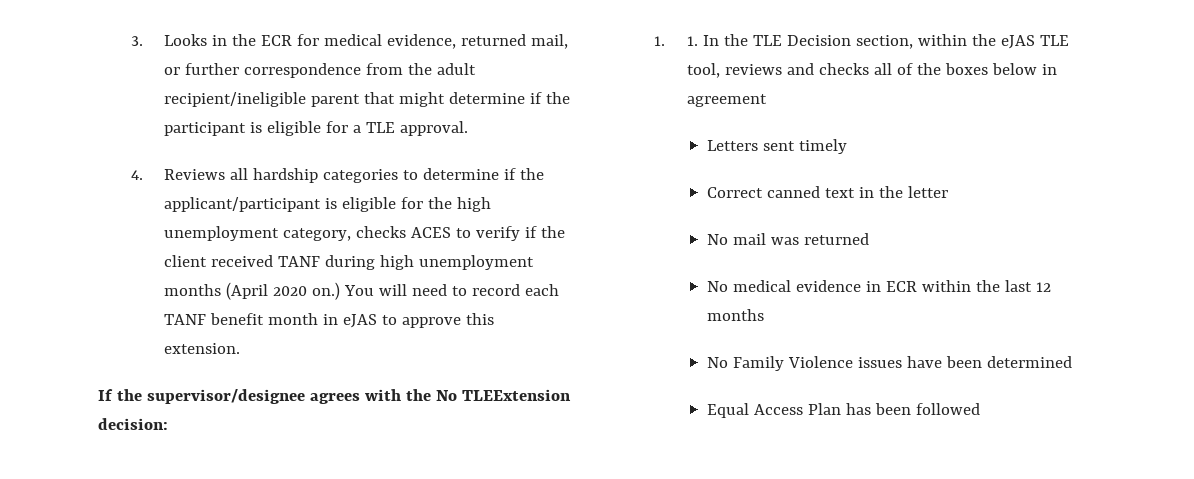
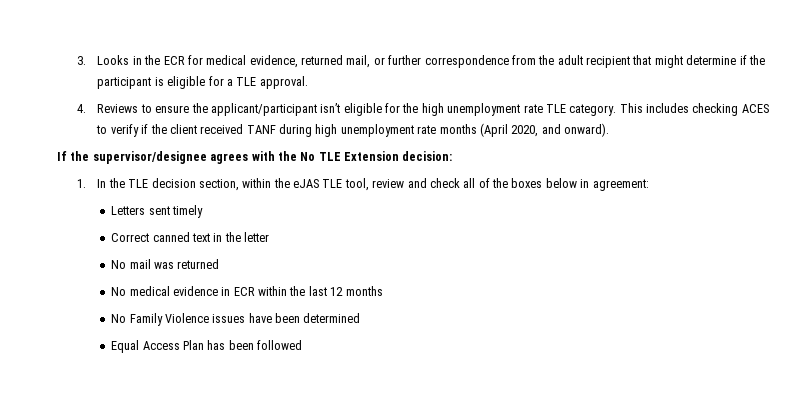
- 3. Looks in the ECR for medical evidence, returned mail, or further correspondence from the adult recipient/ineligible parent that might determine if the participant is eligible for a TLE approval.
+ 3. Looks in the ECR for medical evidence, returned mail, or further correspondence from the adult recipient that might determine if the participant is eligible for a TLE approval.
- 4. Reviews all hardship categories to determine if the applicant/participant is eligible for the high unemployment category, checks ACES to verify if the client received TANF during high unemployment months (April 2020 on.) You will need to record each TANF benefit month in eJAS to approve this extension.
+ 4. Reviews to ensure the applicant/participant isn’t eligible for the high unemployment rate TLE category. This includes checking ACES to verify if the client received TANF during high unemployment rate months (April 2020, and onward).
- If the supervisor/designee agrees with the No TLEExtension decision:
+ If the supervisor/designee agrees with the No TLE Extension decision:
- 1. 1. In the TLE Decision section, within the eJAS TLE tool, reviews and checks all of the boxes below in agreement
+ 1. In the TLE decision section, within the eJAS TLE tool, review and check all of the boxes below in agreement:

